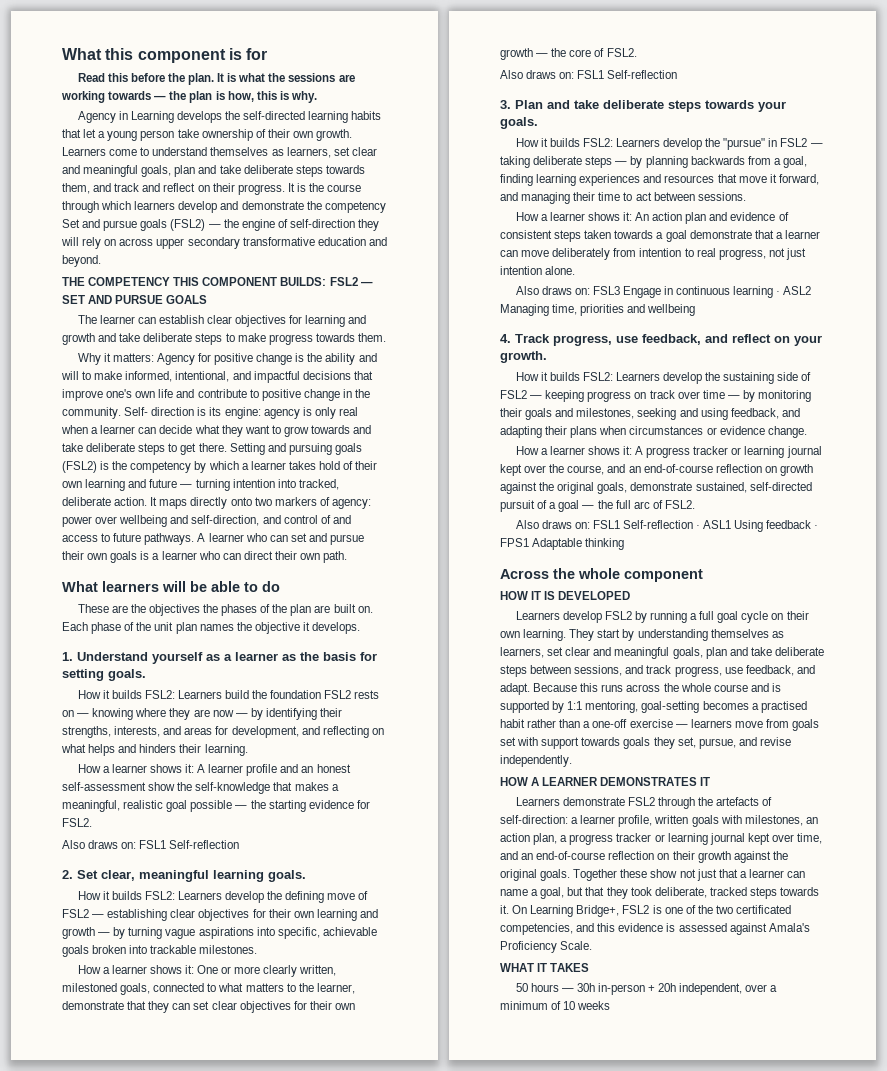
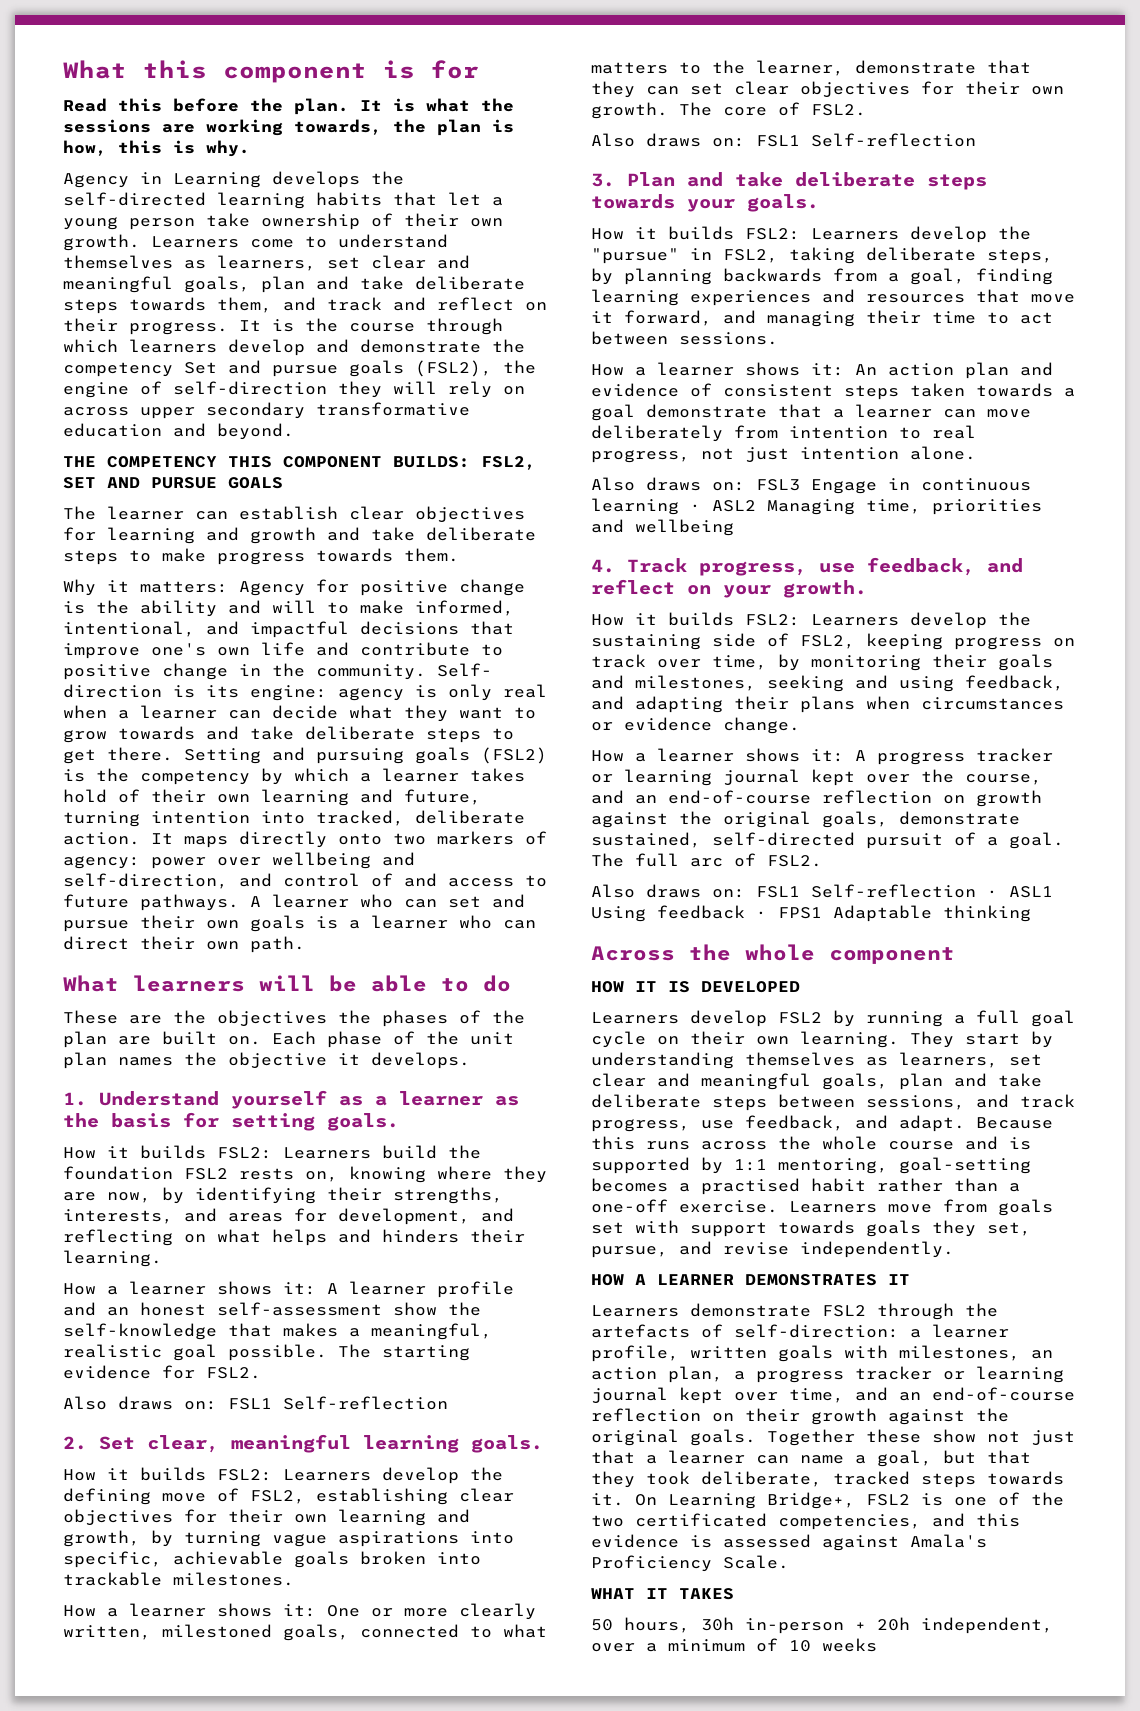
- It is what the sessions are working towards — the plan is how, this is why.
+ It is what the sessions are working towards, the plan is how, this is why.
- It is the course through which learners develop and demonstrate the competency Set and pursue goals (FSL2) — the engine of self-direction they will rely on across upper secondary transformative education and beyond.
+ It is the course through which learners develop and demonstrate the competency Set and pursue goals (FSL2), the engine of self-direction they will rely on across upper secondary transformative education and beyond.
- THE COMPETENCY THIS COMPONENT BUILDS: FSL2 — SET AND PURSUE GOALS
+ THE COMPETENCY THIS COMPONENT BUILDS: FSL2, SET AND PURSUE GOALS
- Setting and pursuing goals (FSL2) is the competency by which a learner takes hold of their own learning and future — turning intention into tracked, deliberate action.
+ Setting and pursuing goals (FSL2) is the competency by which a learner takes hold of their own learning and future, turning intention into tracked, deliberate action.
- How it builds FSL2: Learners build the foundation FSL2 rests on — knowing where they are now — by identifying their strengths, interests, and areas for development, and reflecting on what helps and hinders their learning.
+ How it builds FSL2: Learners build the foundation FSL2 rests on, knowing where they are now, by identifying their strengths, interests, and areas for development, and reflecting on what helps and hinders their learning.
- How a learner shows it: A learner profile and an honest self-assessment show the self-knowledge that makes a meaningful, realistic goal possible — the starting evidence for FSL2.
+ How a learner shows it: A learner profile and an honest self-assessment show the self-knowledge that makes a meaningful, realistic goal possible. The starting evidence for FSL2.
- How it builds FSL2: Learners develop the defining move of FSL2 — establishing clear objectives for their own learning and growth — by turning vague aspirations into specific, achievable goals broken into trackable milestones.
+ How it builds FSL2: Learners develop the defining move of FSL2, establishing clear objectives for their own learning and growth, by turning vague aspirations into specific, achievable goals broken into trackable milestones.
- How a learner shows it: One or more clearly written, milestoned goals, connected to what matters to the learner, demonstrate that they can set clear objectives for their own growth — the core of FSL2.
+ How a learner shows it: One or more clearly written, milestoned goals, connected to what matters to the learner, demonstrate that they can set clear objectives for their own growth. The core of FSL2.
- How it builds FSL2: Learners develop the "pursue" in FSL2 — taking deliberate steps — by planning backwards from a goal, finding learning experiences and resources that move it forward, and managing their time to act between sessions.
+ How it builds FSL2: Learners develop the "pursue" in FSL2, taking deliberate steps, by planning backwards from a goal, finding learning experiences and resources that move it forward, and managing their time to act between sessions.
- How it builds FSL2: Learners develop the sustaining side of FSL2 — keeping progress on track over time — by monitoring their goals and milestones, seeking and using feedback, and adapting their plans when circumstances or evidence change.
+ How it builds FSL2: Learners develop the sustaining side of FSL2, keeping progress on track over time, by monitoring their goals and milestones, seeking and using feedback, and adapting their plans when circumstances or evidence change.
- How a learner shows it: A progress tracker or learning journal kept over the course, and an end-of-course reflection on growth against the original goals, demonstrate sustained, self-directed pursuit of a goal — the full arc of FSL2.
+ How a learner shows it: A progress tracker or learning journal kept over the course, and an end-of-course reflection on growth against the original goals, demonstrate sustained, self-directed pursuit of a goal. The full arc of FSL2.
- Because this runs across the whole course and is supported by 1:1 mentoring, goal-setting becomes a practised habit rather than a one-off exercise — learners move from goals set with support towards goals they set, pursue, and revise independently.
+ Because this runs across the whole course and is supported by 1:1 mentoring, goal-setting becomes a practised habit rather than a one-off exercise. Learners move from goals set with support towards goals they set, pursue, and revise independently.
- 50 hours — 30h in-person + 20h independent, over a minimum of 10 weeks
+ 50 hours, 30h in-person + 20h independent, over a minimum of 10 weeks

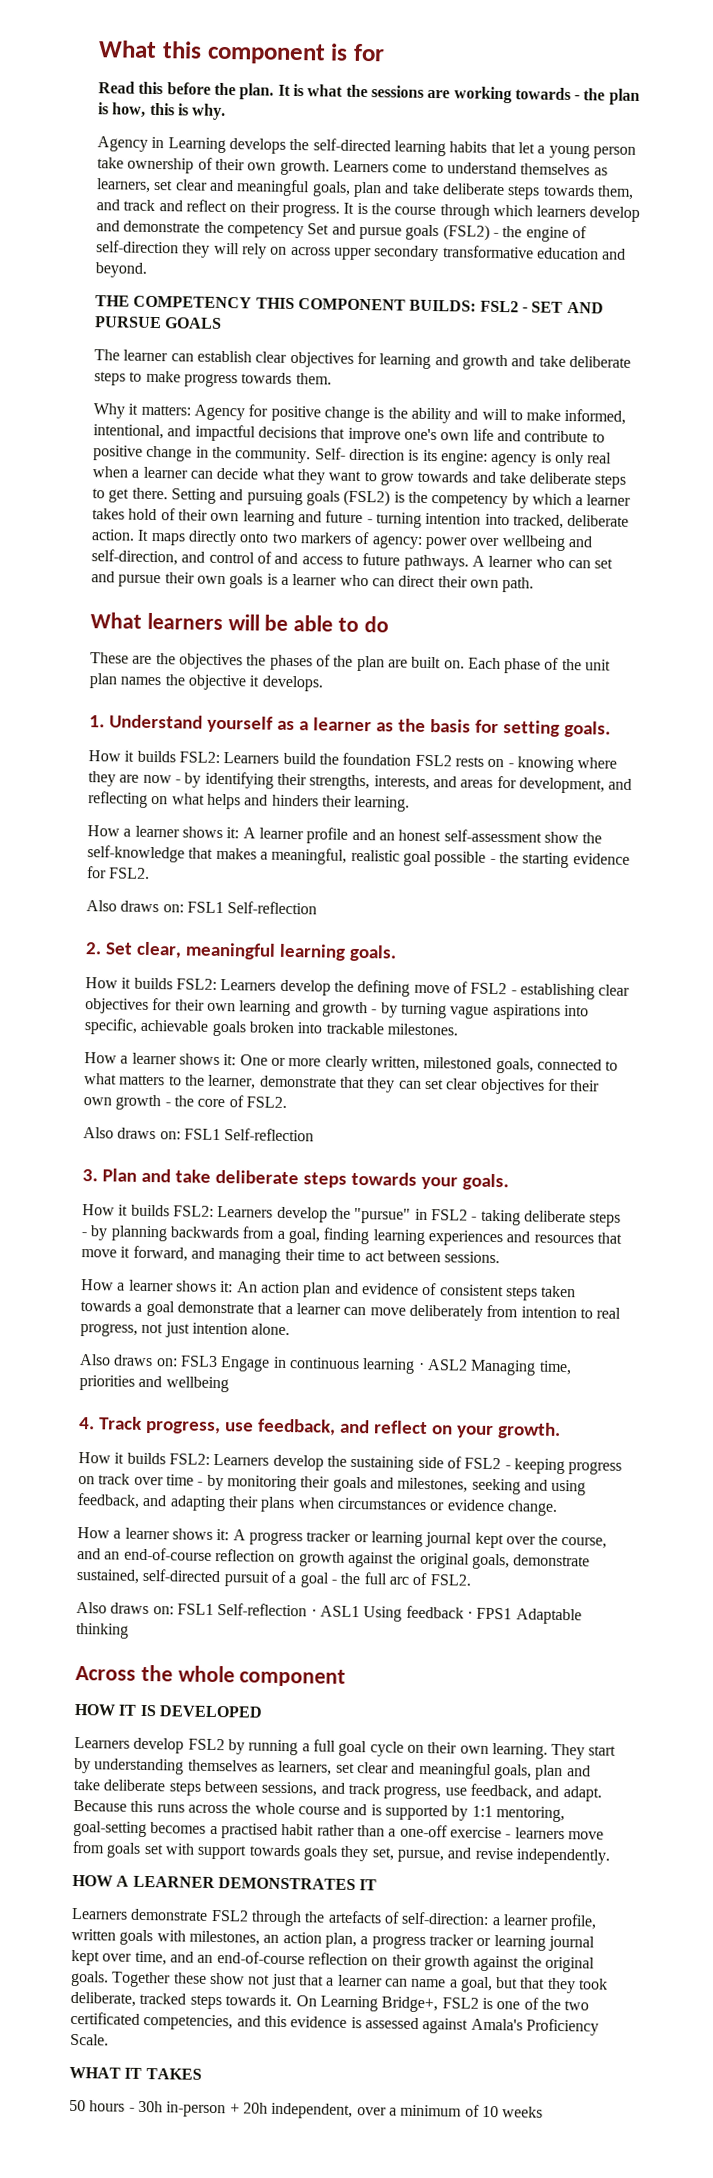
- It is what the sessions are working towards, the plan is how, this is why.
+ It is what the sessions are working towards - the plan is how, this is why.
- It is the course through which learners develop and demonstrate the competency Set and pursue goals (FSL2), the engine of self-direction they will rely on across upper secondary transformative education and beyond.
+ It is the course through which learners develop and demonstrate the competency Set and pursue goals (FSL2) - the engine of self-direction they will rely on across upper secondary transformative education and beyond.
- THE COMPETENCY THIS COMPONENT BUILDS: FSL2, SET AND PURSUE GOALS
+ THE COMPETENCY THIS COMPONENT BUILDS: FSL2 - SET AND PURSUE GOALS
- Setting and pursuing goals (FSL2) is the competency by which a learner takes hold of their own learning and future, turning intention into tracked, deliberate action.
+ Setting and pursuing goals (FSL2) is the competency by which a learner takes hold of their own learning and future - turning intention into tracked, deliberate action.
- How it builds FSL2: Learners build the foundation FSL2 rests on, knowing where they are now, by identifying their strengths, interests, and areas for development, and reflecting on what helps and hinders their learning.
+ How it builds FSL2: Learners build the foundation FSL2 rests on - knowing where they are now - by identifying their strengths, interests, and areas for development, and reflecting on what helps and hinders their learning.
- How a learner shows it: A learner profile and an honest self-assessment show the self-knowledge that makes a meaningful, realistic goal possible. The starting evidence for FSL2.
+ How a learner shows it: A learner profile and an honest self-assessment show the self-knowledge that makes a meaningful, realistic goal possible - the starting evidence for FSL2.
- How it builds FSL2: Learners develop the defining move of FSL2, establishing clear objectives for their own learning and growth, by turning vague aspirations into specific, achievable goals broken into trackable milestones.
+ How it builds FSL2: Learners develop the defining move of FSL2 - establishing clear objectives for their own learning and growth - by turning vague aspirations into specific, achievable goals broken into trackable milestones.
- How a learner shows it: One or more clearly written, milestoned goals, connected to what matters to the learner, demonstrate that they can set clear objectives for their own growth. The core of FSL2.
+ How a learner shows it: One or more clearly written, milestoned goals, connected to what matters to the learner, demonstrate that they can set clear objectives for their own growth - the core of FSL2.
- How it builds FSL2: Learners develop the "pursue" in FSL2, taking deliberate steps, by planning backwards from a goal, finding learning experiences and resources that move it forward, and managing their time to act between sessions.
+ How it builds FSL2: Learners develop the "pursue" in FSL2 - taking deliberate steps - by planning backwards from a goal, finding learning experiences and resources that move it forward, and managing their time to act between sessions.
- How it builds FSL2: Learners develop the sustaining side of FSL2, keeping progress on track over time, by monitoring their goals and milestones, seeking and using feedback, and adapting their plans when circumstances or evidence change.
+ How it builds FSL2: Learners develop the sustaining side of FSL2 - keeping progress on track over time - by monitoring their goals and milestones, seeking and using feedback, and adapting their plans when circumstances or evidence change.
- How a learner shows it: A progress tracker or learning journal kept over the course, and an end-of-course reflection on growth against the original goals, demonstrate sustained, self-directed pursuit of a goal. The full arc of FSL2.
+ How a learner shows it: A progress tracker or learning journal kept over the course, and an end-of-course reflection on growth against the original goals, demonstrate sustained, self-directed pursuit of a goal - the full arc of FSL2.
- Because this runs across the whole course and is supported by 1:1 mentoring, goal-setting becomes a practised habit rather than a one-off exercise. Learners move from goals set with support towards goals they set, pursue, and revise independently.
+ Because this runs across the whole course and is supported by 1:1 mentoring, goal-setting becomes a practised habit rather than a one-off exercise - learners move from goals set with support towards goals they set, pursue, and revise independently.
- 50 hours, 30h in-person + 20h independent, over a minimum of 10 weeks
+ 50 hours - 30h in-person + 20h independent, over a minimum of 10 weeks

